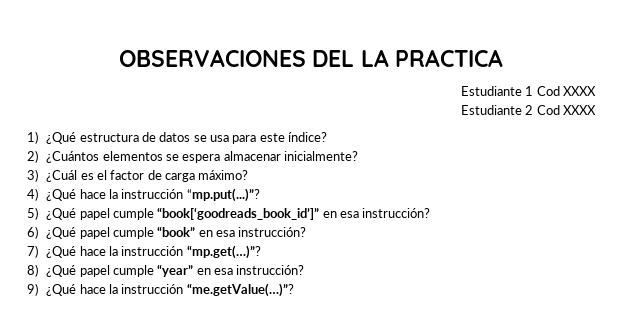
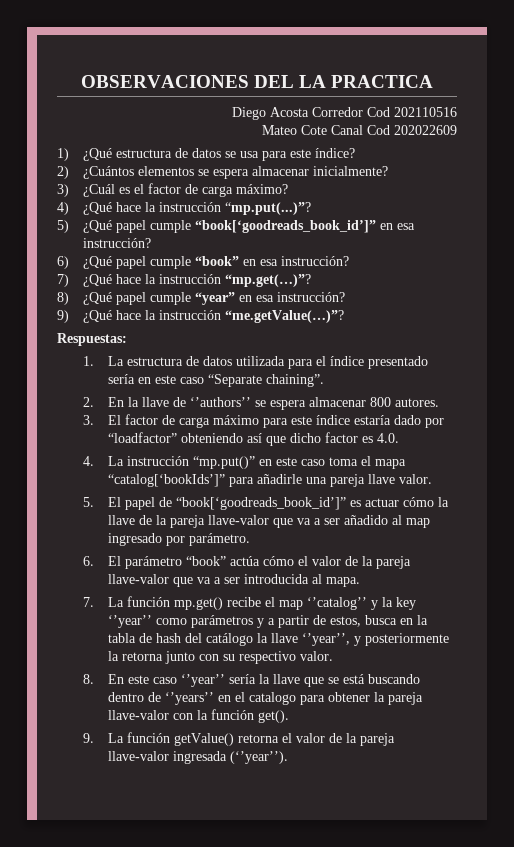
- Estudiante 1 Cod XXXX
- Estudiante 2 Cod XXXX
+ Diego Acosta Corredor Cod 202110516
+ Mateo Cote Canal Cod 202022609
+ Respuestas:
+ 1. La estructura de datos utilizada para el índice presentado sería en este caso “Separate chaining”.
+ 2. En la llave de ‘’authors’’ se espera almacenar 800 autores.
+ 3. El factor de carga máximo para este índice estaría dado por “loadfactor” obteniendo así que dicho factor es 4.0.
+ 4. La instrucción “mp.put()” en este caso toma el mapa “catalog[‘bookIds’]” para añadirle una pareja llave valor.
+ 5. El papel de “book[‘goodreads_book_id’]” es actuar cómo la llave de la pareja llave-valor que va a ser añadido al map ingresado por parámetro.
+ 6. El parámetro “book” actúa cómo el valor de la pareja llave-valor que va a ser introducida al mapa.
+ 7. La función mp.get() recibe el map ‘’catalog’’ y la key ‘’year’’ como parámetros y a partir de estos, busca en la tabla de hash del catálogo la llave ‘’year’’, y posteriormente la retorna junto con su respectivo valor.
+ 8. En este caso ‘’year’’ sería la llave que se está buscando dentro de ‘’years’’ en el catalogo para obtener la pareja llave-valor con la función get().
+ 9. La función getValue() retorna el valor de la pareja llave-valor ingresada (‘’year’’).

